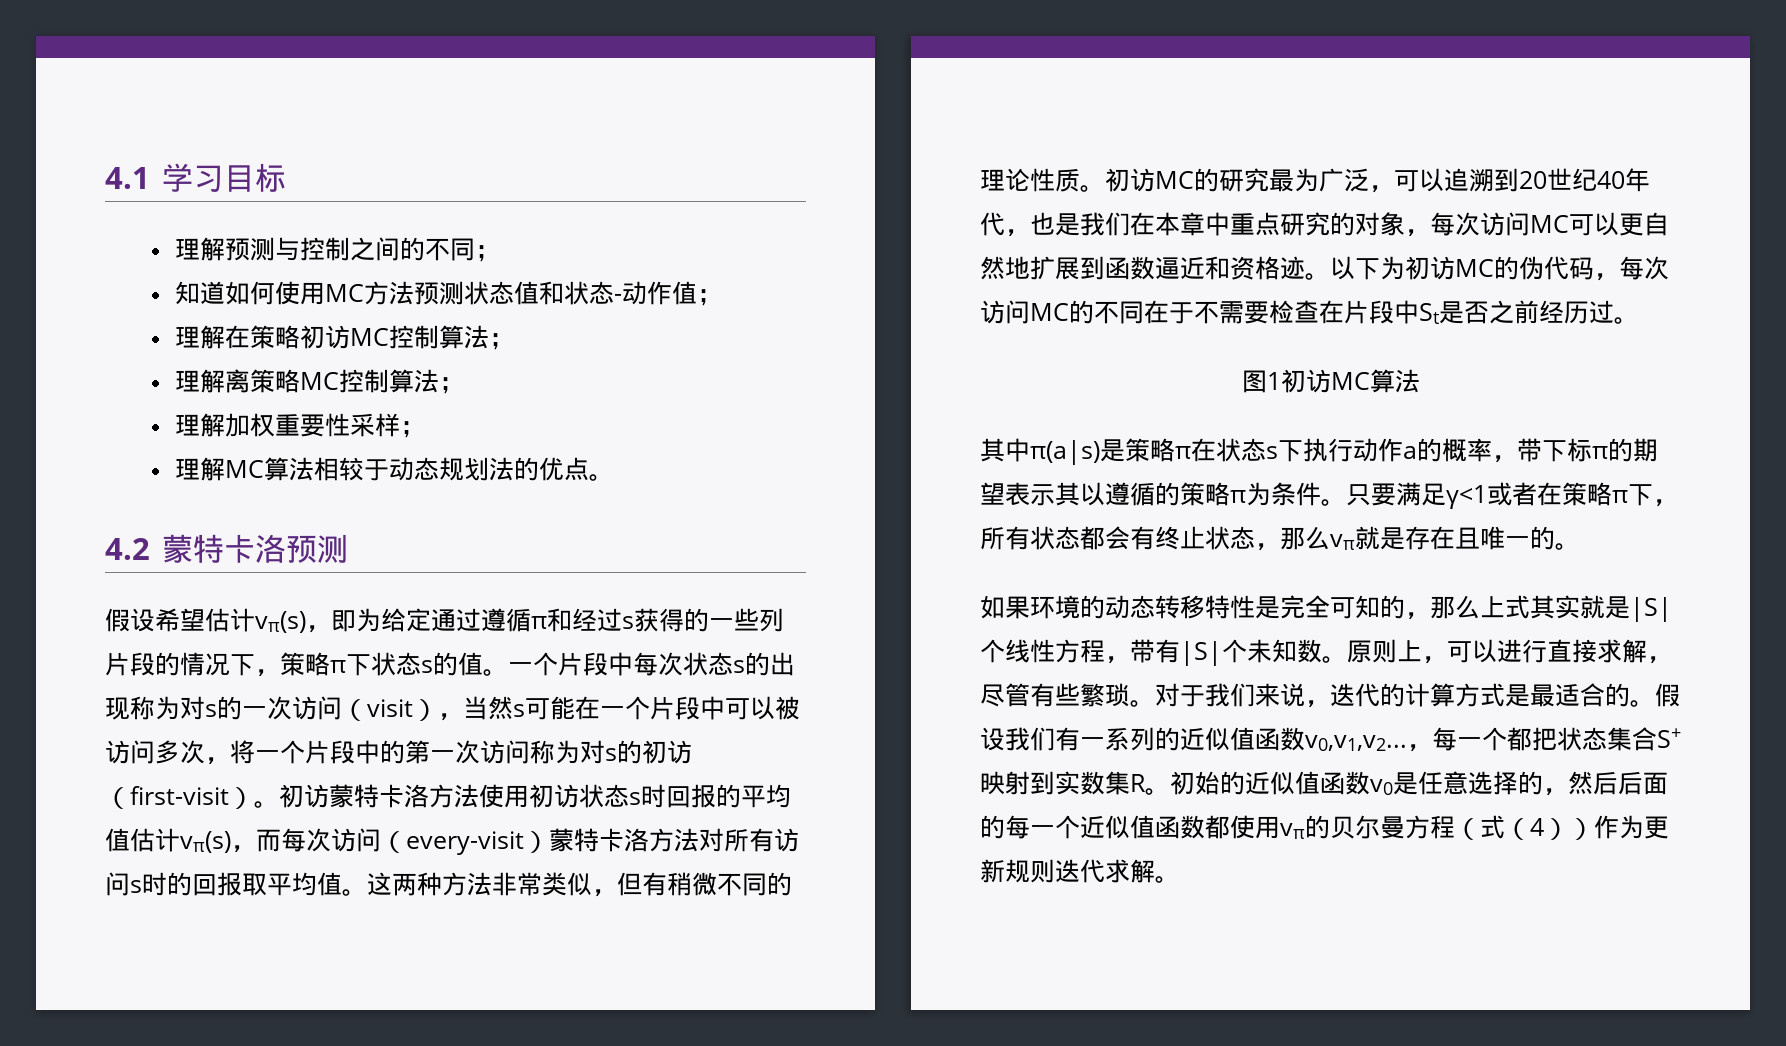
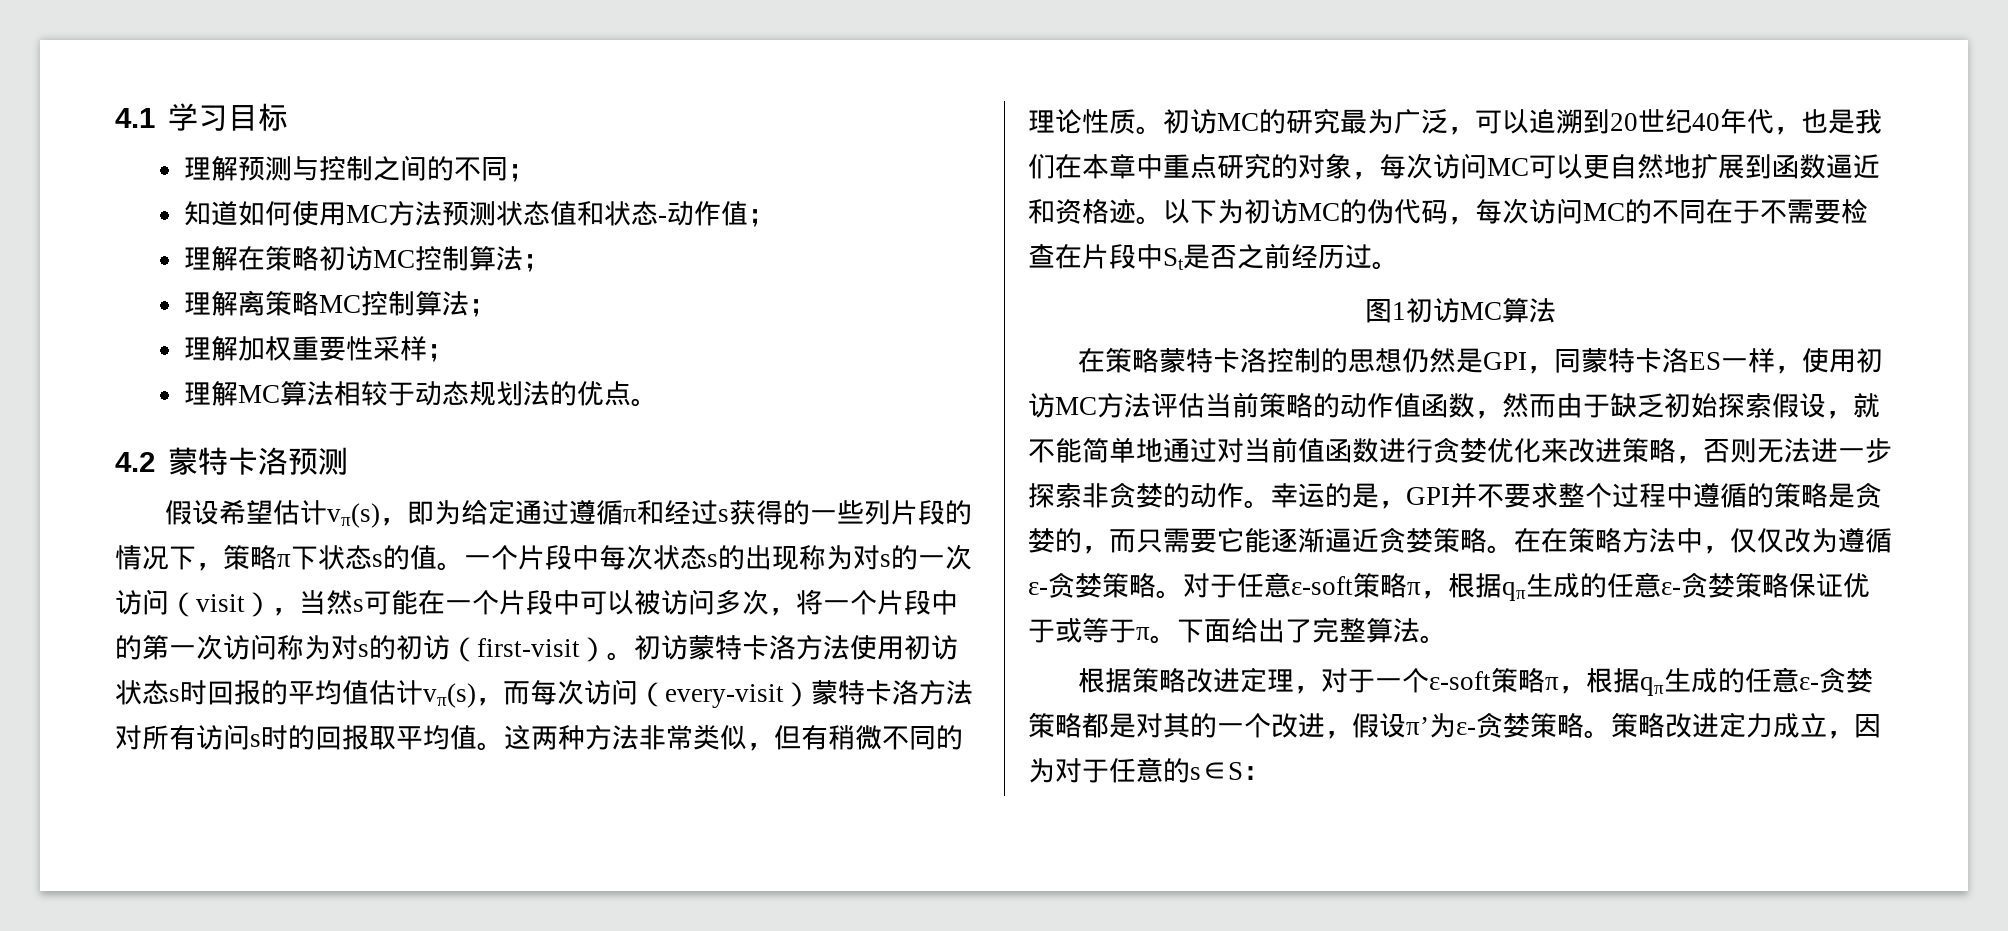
- 其中π(a|s)是策略π在状态s下执行动作a的概率，带下标π的期望表示其以遵循的策略π为条件。只要满足γ<1或者在策略π下，所有状态都会有终止状态，那么vπ就是存在且唯一的。
- 如果环境的动态转移特性是完全可知的，那么上式其实就是|S|个线性方程，带有|S|个未知数。原则上，可以进行直接求解，尽管有些繁琐。对于我们来说，迭代的计算方式是最适合的。假设我们有一系列的近似值函数v0,v1,v2...，每一个都把状态集合S+映射到实数集R。初始的近似值函数v0是任意选择的，然后后面的每一个近似值函数都使用vπ的贝尔曼方程（式（4））作为更新规则迭代求解。
+ 在策略蒙特卡洛控制的思想仍然是GPI，同蒙特卡洛ES一样，使用初访MC方法评估当前策略的动作值函数，然而由于缺乏初始探索假设，就不能简单地通过对当前值函数进行贪婪优化来改进策略，否则无法进一步探索非贪婪的动作。幸运的是，GPI并不要求整个过程中遵循的策略是贪婪的，而只需要它能逐渐逼近贪婪策略。在在策略方法中，仅仅改为遵循ε-贪婪策略。对于任意ε-soft策略π，根据qπ生成的任意ε-贪婪策略保证优于或等于π。下面给出了完整算法。
+ 根据策略改进定理，对于一个ε-soft策略π，根据qπ生成的任意ε-贪婪策略都是对其的一个改进，假设π’为ε-贪婪策略。策略改进定力成立，因为对于任意的s∈S：

